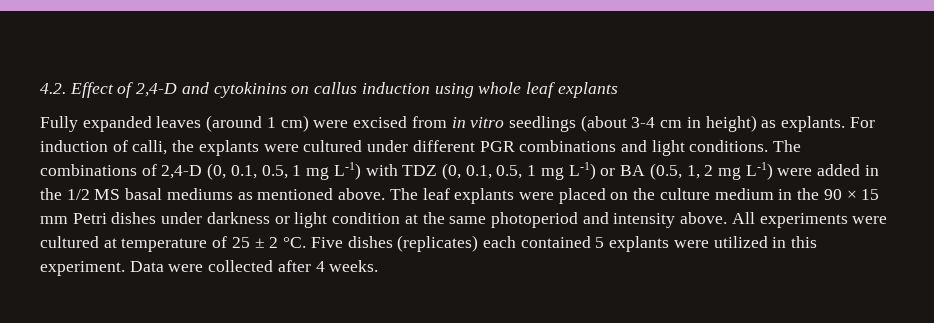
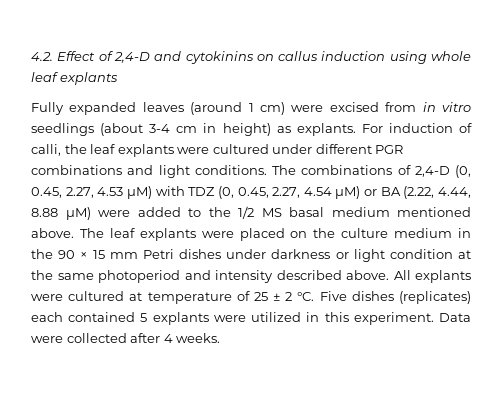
- For induction of calli, the explants were cultured under different PGR combinations and light conditions.
+ For induction of calli, the leaf explants were cultured under different PGR combinations and light conditions.
- The combinations of 2,4-D (0, 0.1, 0.5, 1 mg L-1) with TDZ (0, 0.1, 0.5, 1 mg L-1) or BA (0.5, 1, 2 mg L-1) were added in the 1/2 MS basal mediums as mentioned above.
+ The combinations of 2,4-D (0, 0.45, 2.27, 4.53 µM) with TDZ (0, 0.45, 2.27, 4.54 µM) or BA (2.22, 4.44, 8.88 µM) were added to the 1/2 MS basal medium mentioned above.
- The leaf explants were placed on the culture medium in the 90 × 15 mm Petri dishes under darkness or light condition at the same photoperiod and intensity above.
+ The leaf explants were placed on the culture medium in the 90 × 15 mm Petri dishes under darkness or light condition at the same photoperiod and intensity described above.
- All experiments were cultured at temperature of 25 ± 2 °C.
+ All explants were cultured at temperature of 25 ± 2 °C.

